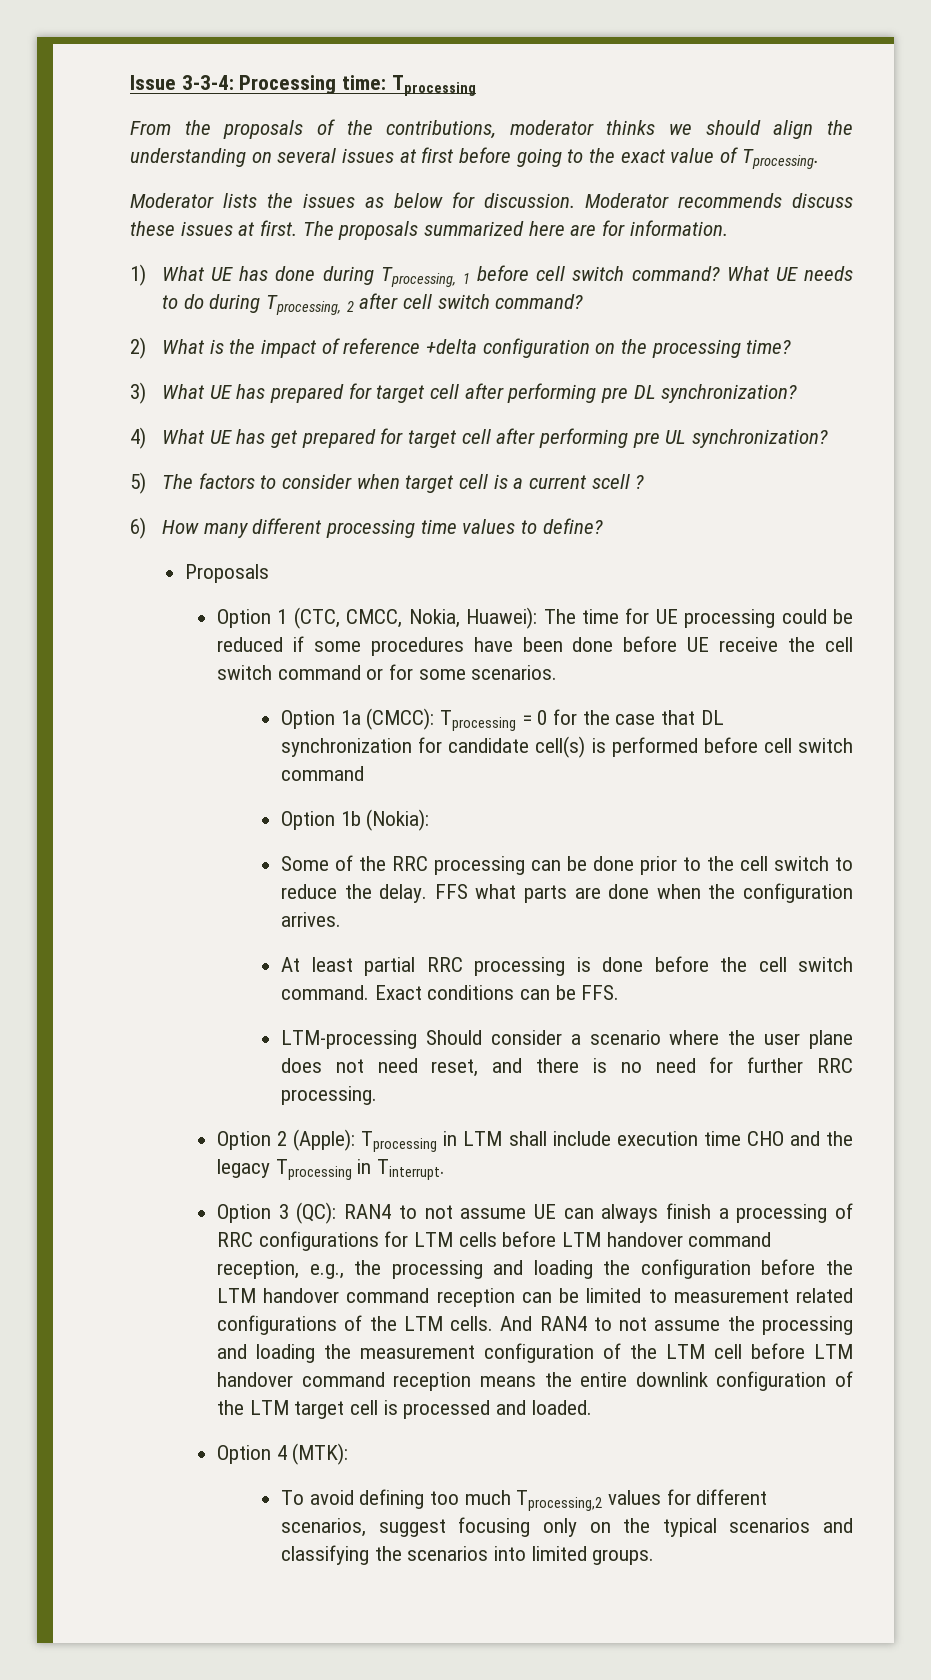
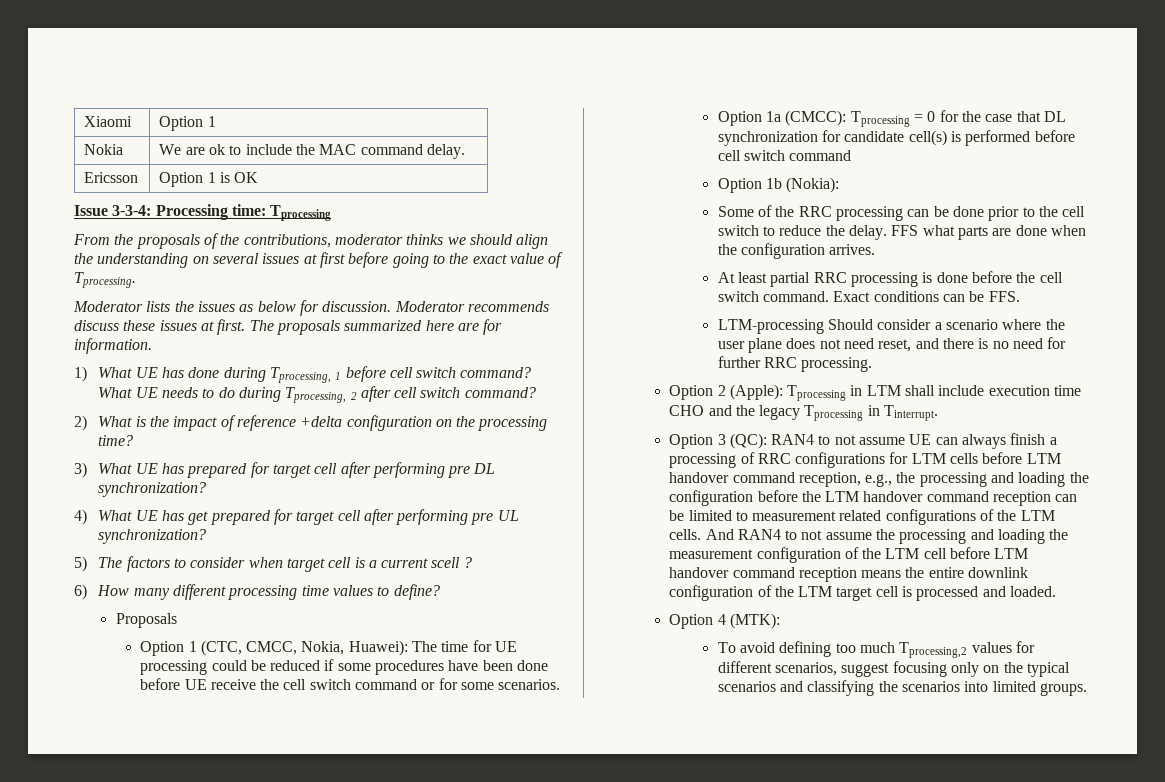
+ Xiaomi | Option 1
+ Nokia | We are ok to include the MAC command delay.
+ Ericsson | Option 1 is OK

